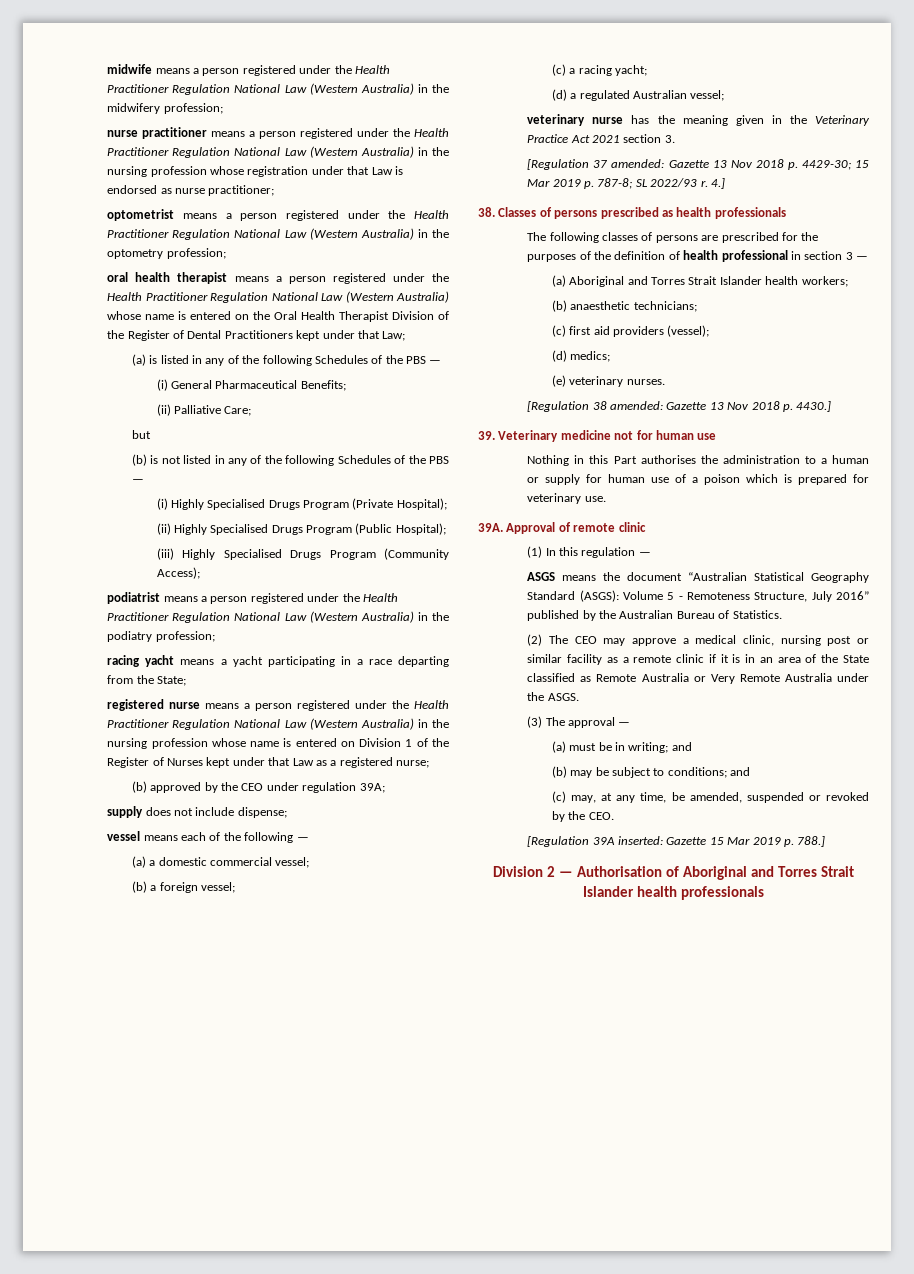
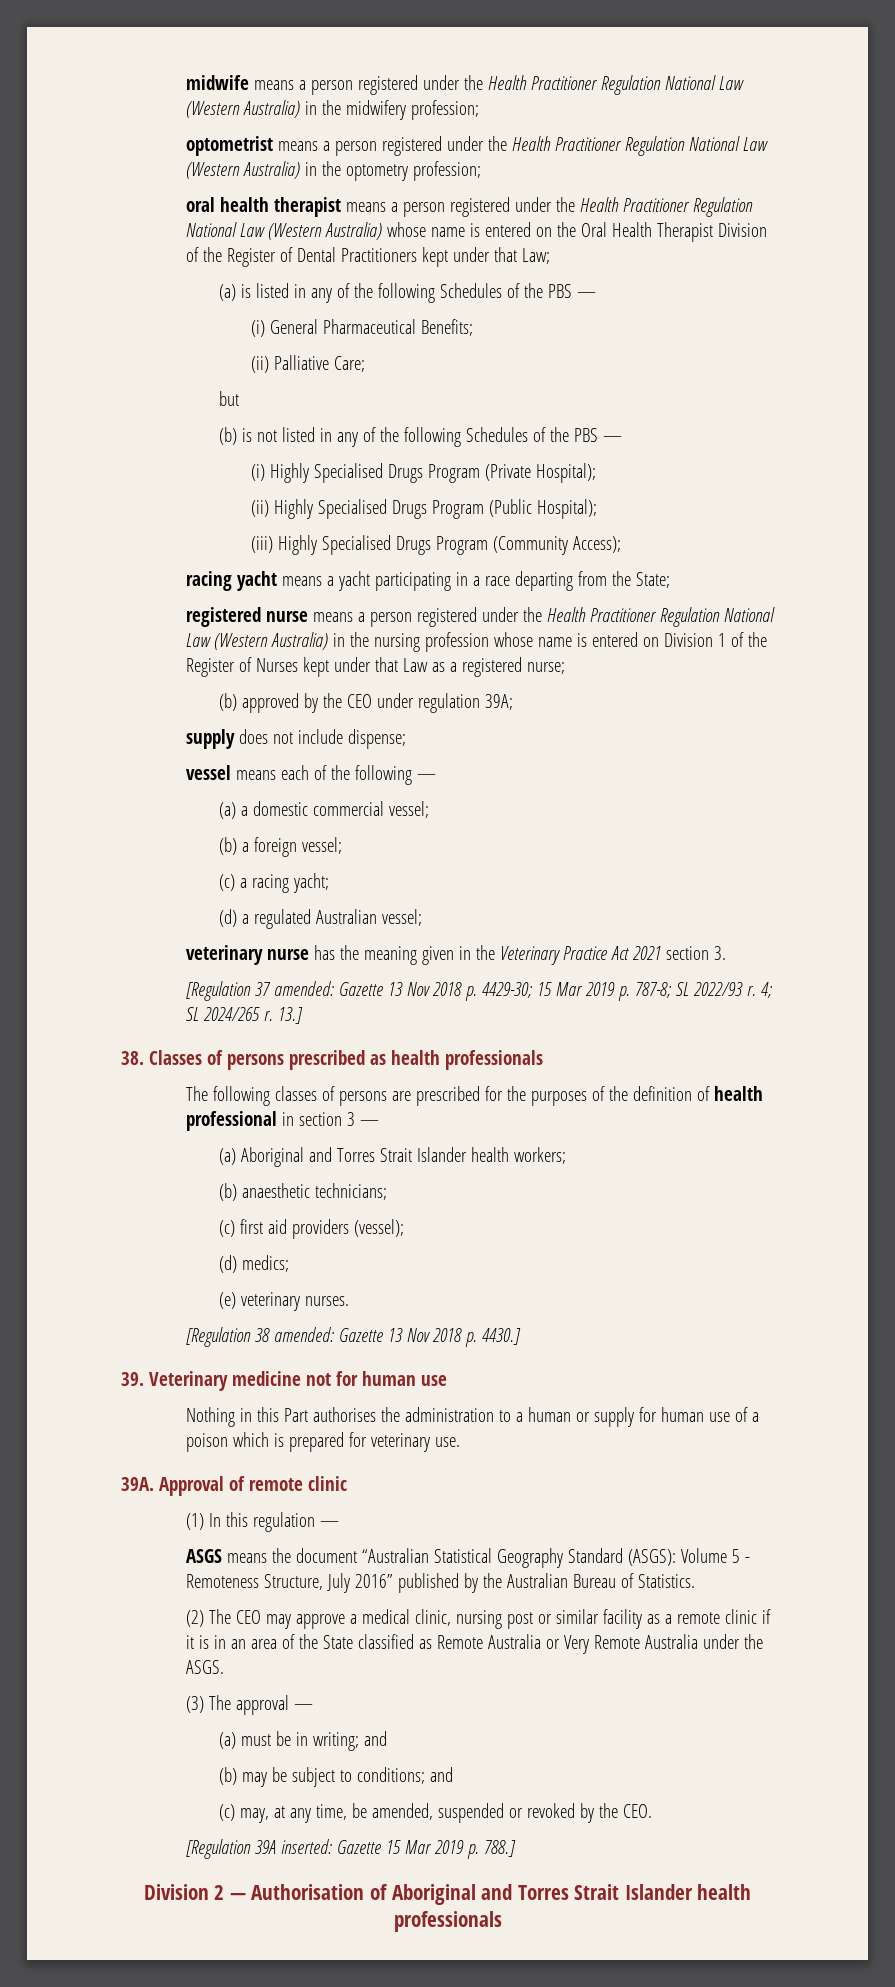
- nurse practitioner means a person registered under the Health Practitioner Regulation National Law (Western Australia) in the nursing profession whose registration under that Law is endorsed as nurse practitioner;
- podiatrist means a person registered under the Health Practitioner Regulation National Law (Western Australia) in the podiatry profession;
- 4.]
+ 4; SL 2024/265 r. 13.]

